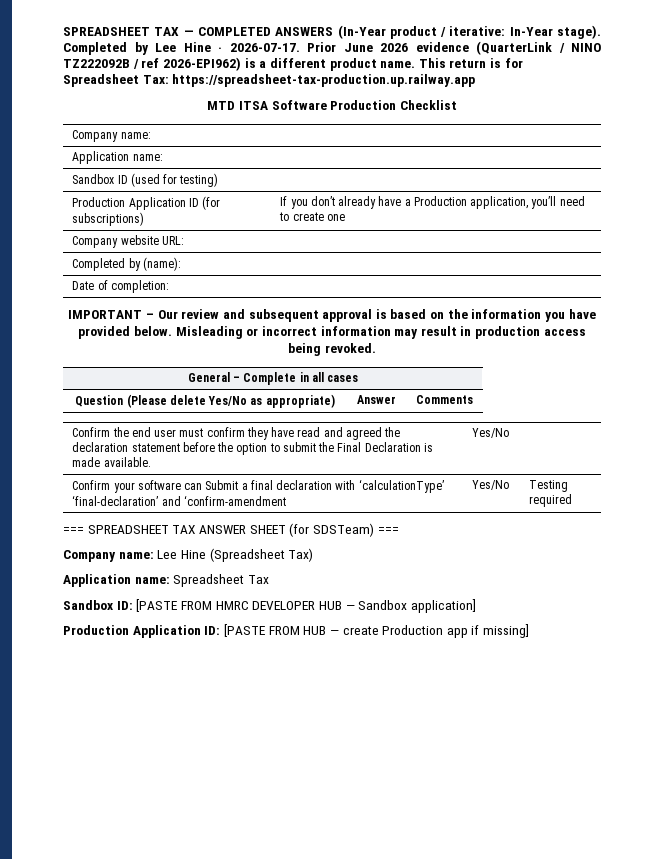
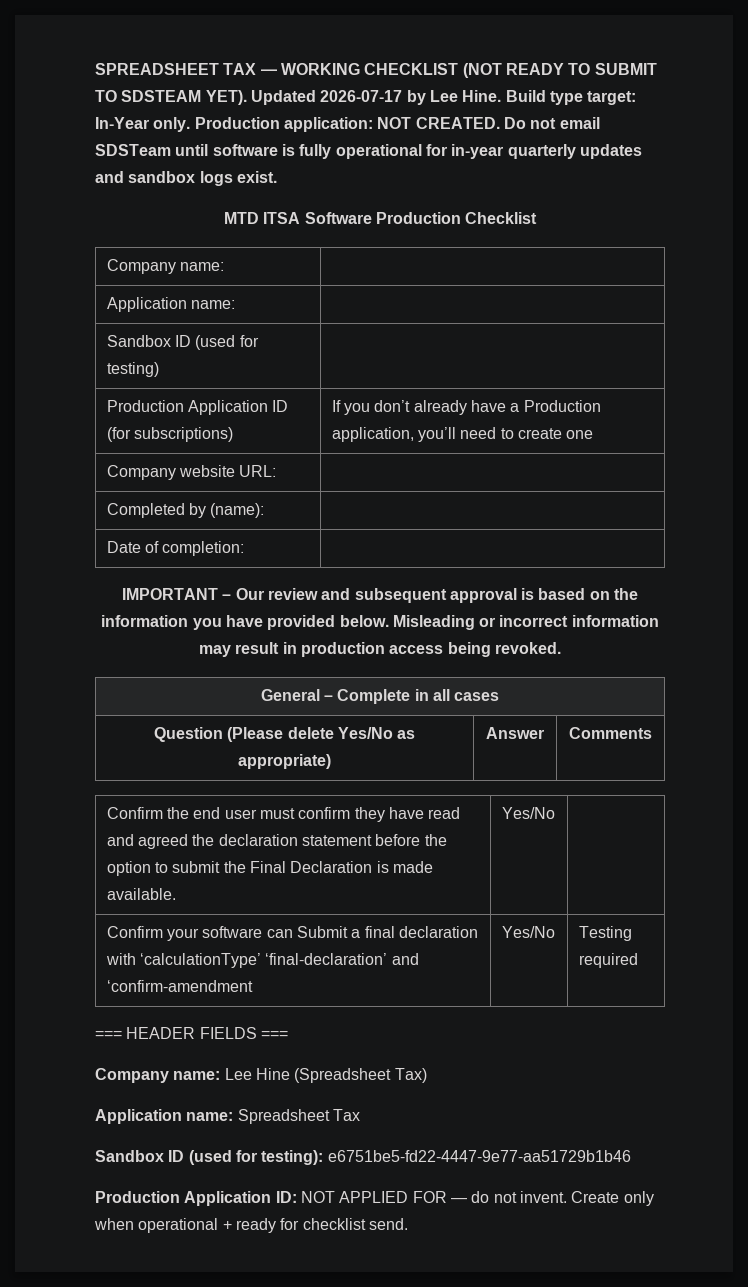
- SPREADSHEET TAX — COMPLETED ANSWERS (In-Year product / iterative: In-Year stage). Completed by Lee Hine · 2026-07-17. Prior June 2026 evidence (QuarterLink / NINO TZ222092B / ref 2026-EPI962) is a different product name. This return is for Spreadsheet Tax: https://spreadsheet-tax-production.up.railway.app
+ SPREADSHEET TAX — WORKING CHECKLIST (NOT READY TO SUBMIT TO SDSTEAM YET). Updated 2026-07-17 by Lee Hine. Build type target: In-Year only. Production application: NOT CREATED. Do not email SDSTeam until software is fully operational for in-year quarterly updates and sandbox logs exist.
- === SPREADSHEET TAX ANSWER SHEET (for SDSTeam) ===
+ === HEADER FIELDS ===
- Sandbox ID: [PASTE FROM HMRC DEVELOPER HUB — Sandbox application]
- Production Application ID: [PASTE FROM HUB — create Production app if missing]
+ Sandbox ID (used for testing): e6751be5-fd22-4447-9e77-aa51729b1b46
+ Production Application ID: NOT APPLIED FOR — do not invent. Create only when operational + ready for checklist send.

